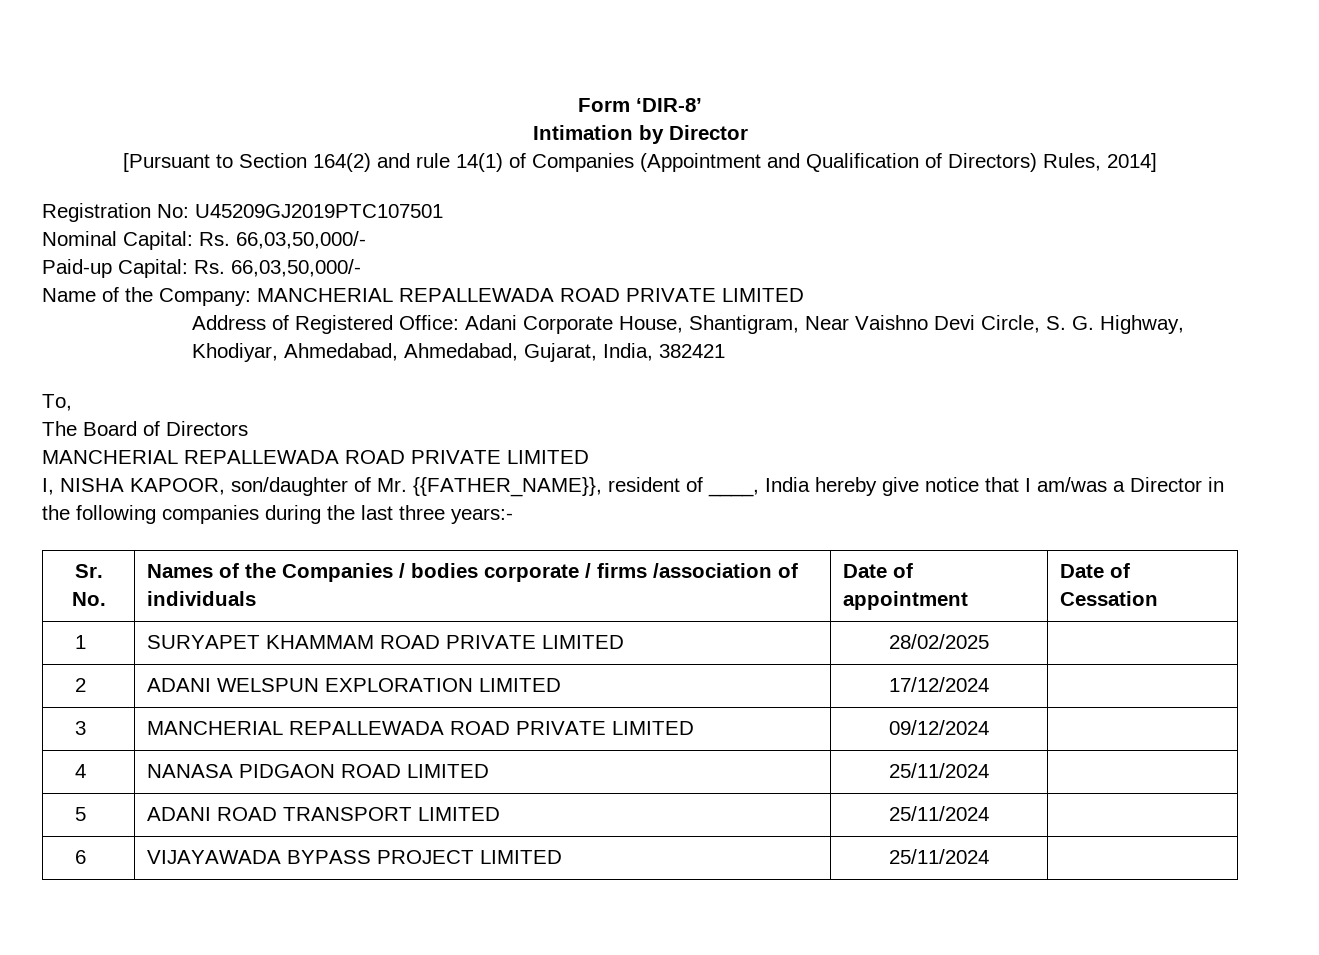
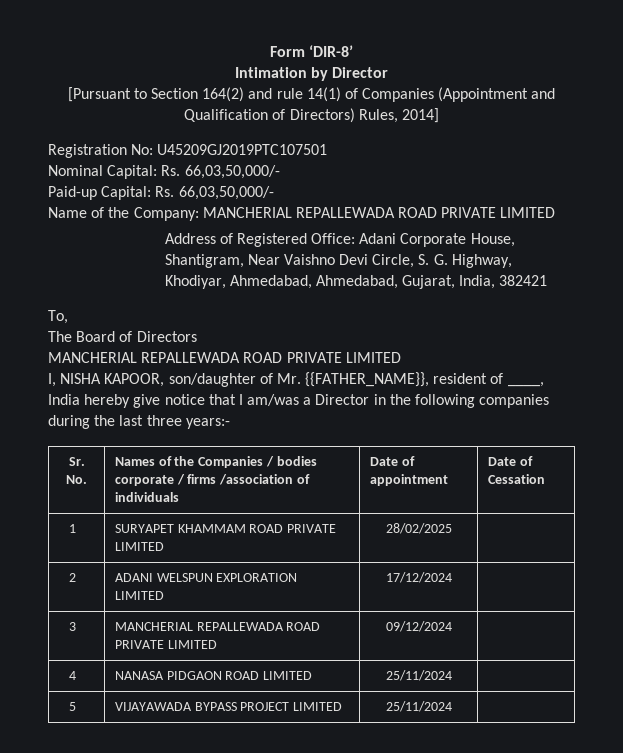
- 5 | ADANI ROAD TRANSPORT LIMITED | 25/11/2024 |
- 6 | VIJAYAWADA BYPASS PROJECT LIMITED | 25/11/2024 |
+ 5 | VIJAYAWADA BYPASS PROJECT LIMITED | 25/11/2024 |

